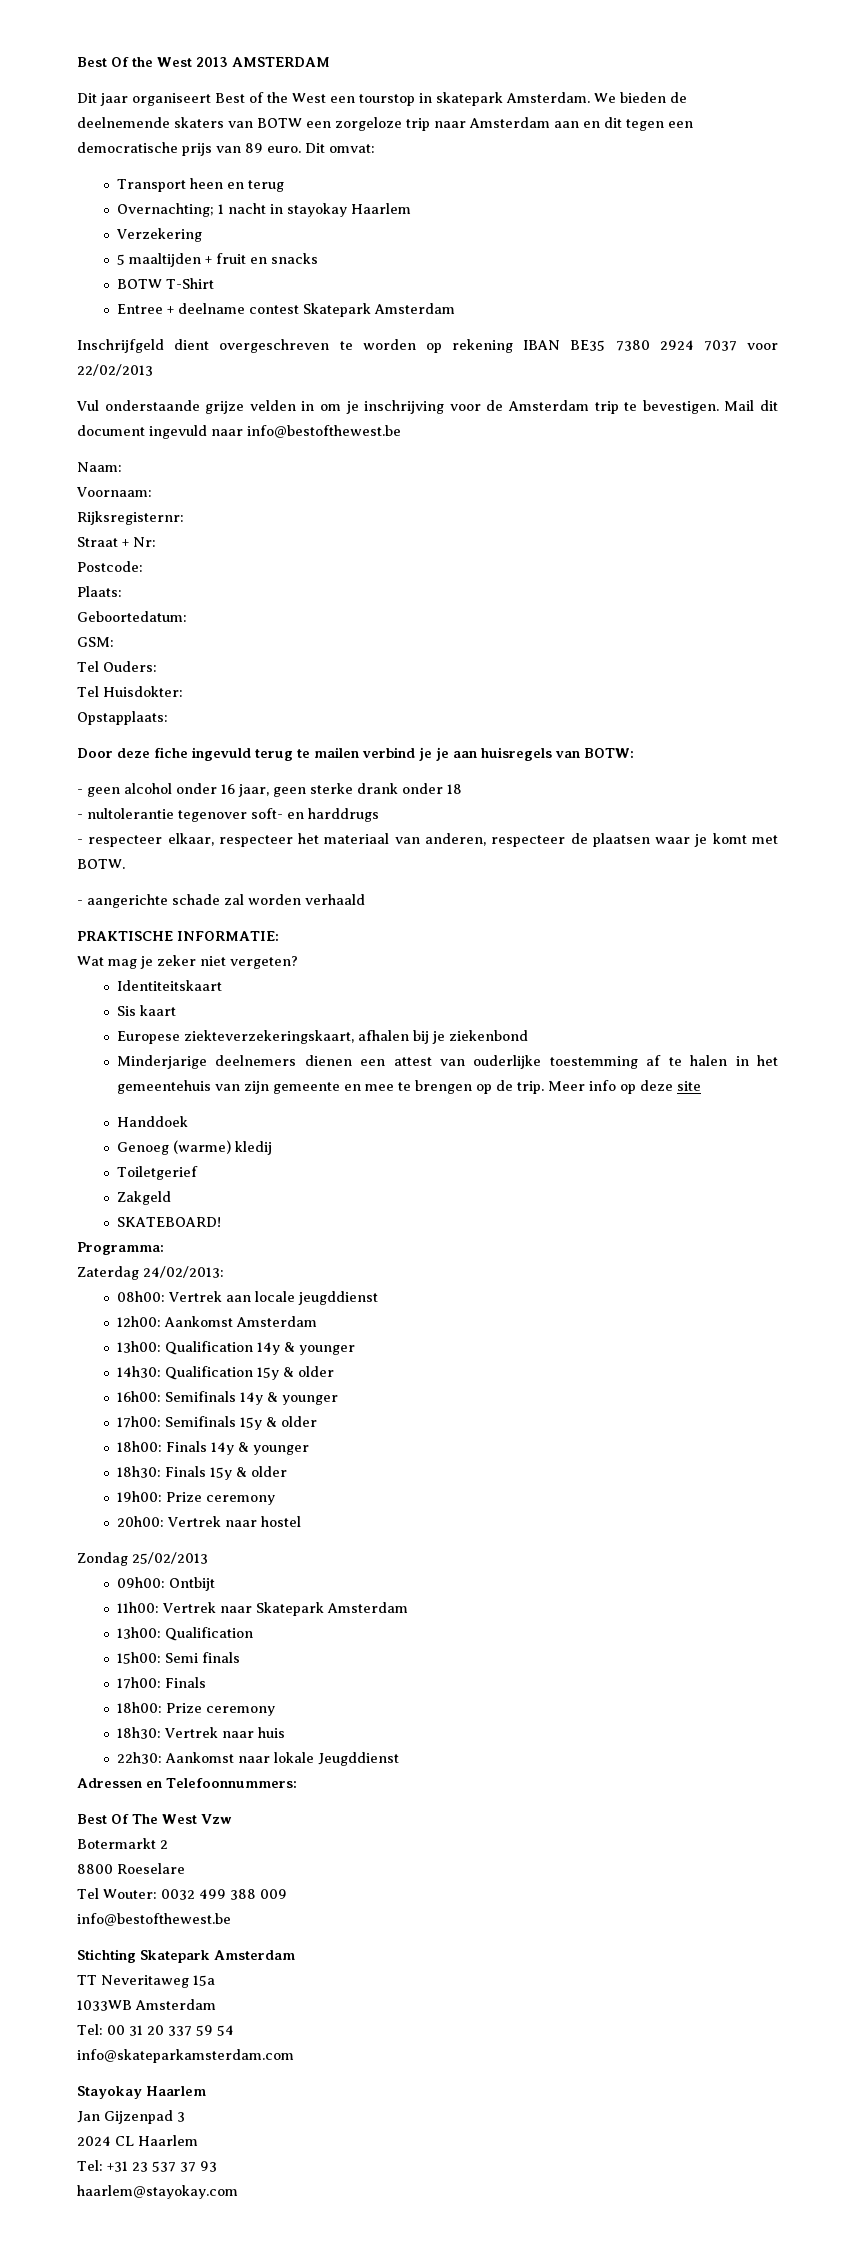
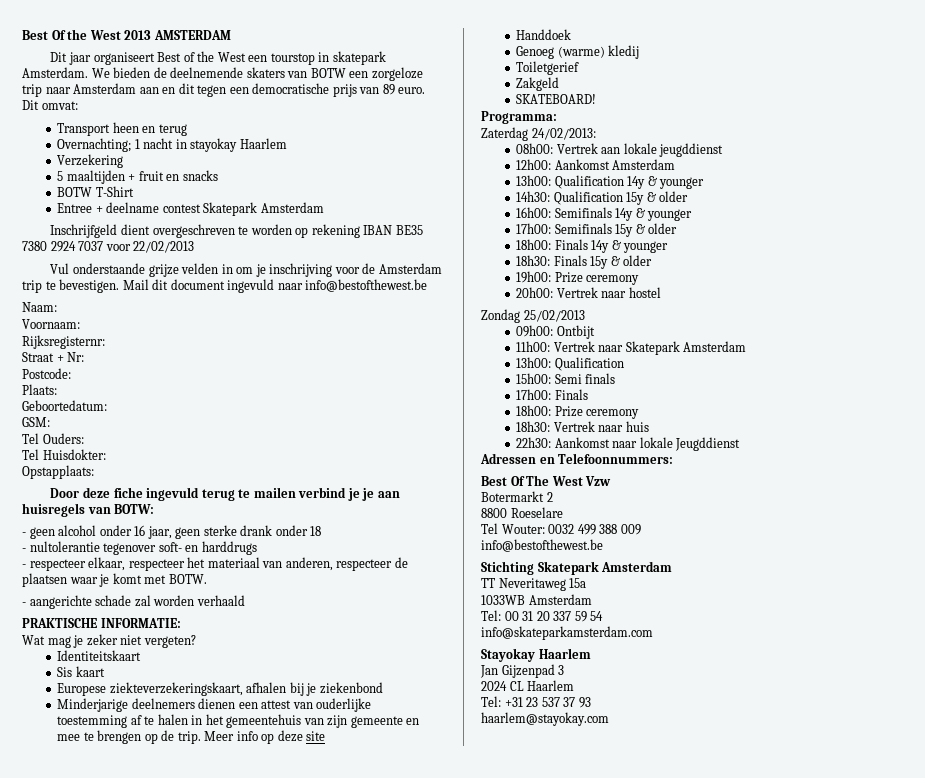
- 08h00: Vertrek aan locale jeugddienst
+ 08h00: Vertrek aan lokale jeugddienst

